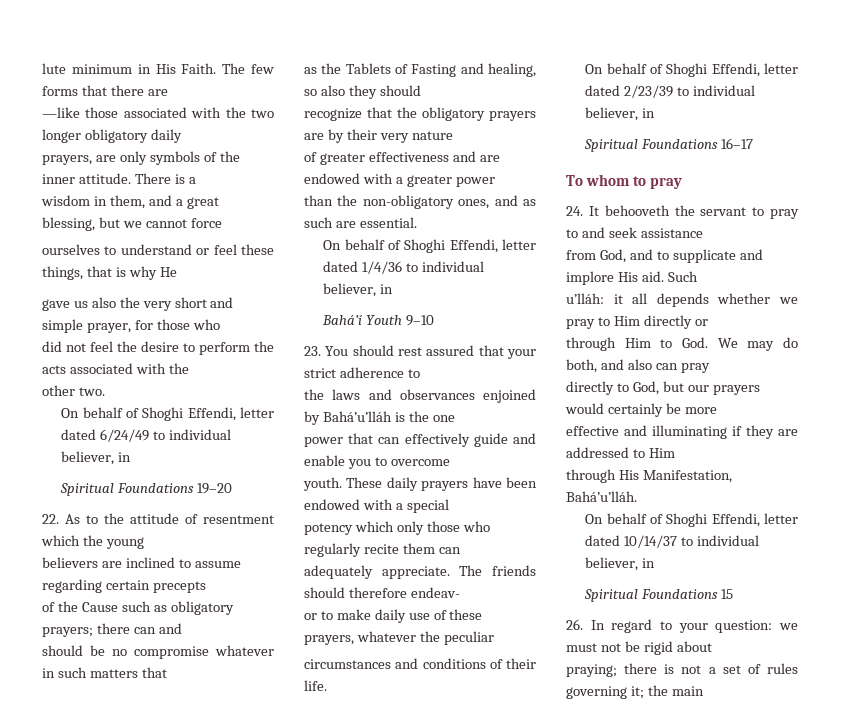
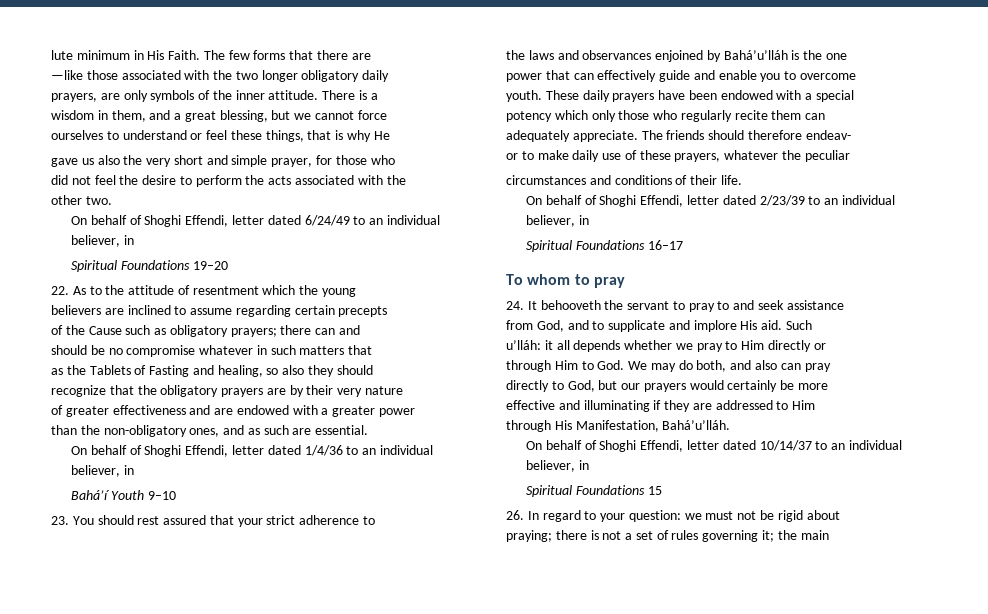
- On behalf of Shoghi Effendi, letter dated 6/24/49 to individual believer, in
+ On behalf of Shoghi Effendi, letter dated 6/24/49 to an individual believer, in
- On behalf of Shoghi Effendi, letter dated 1/4/36 to individual believer, in
+ On behalf of Shoghi Effendi, letter dated 1/4/36 to an individual believer, in
- On behalf of Shoghi Effendi, letter dated 2/23/39 to individual believer, in
+ On behalf of Shoghi Effendi, letter dated 2/23/39 to an individual believer, in
- On behalf of Shoghi Effendi, letter dated 10/14/37 to individual believer, in
+ On behalf of Shoghi Effendi, letter dated 10/14/37 to an individual believer, in

